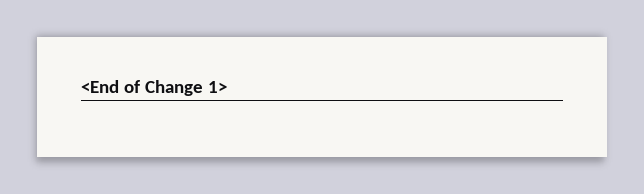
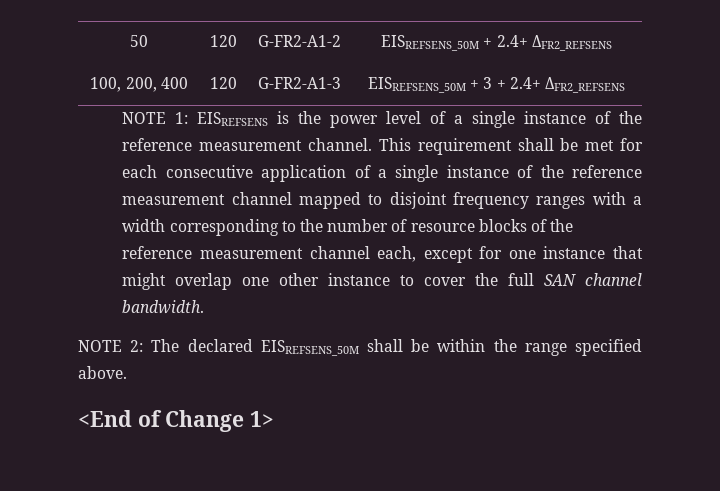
+ 50 | 120 | G-FR2-A1-2 | EISREFSENS_50M + 2.4+ ΔFR2_REFSENS
+ 100, 200, 400 | 120 | G-FR2-A1-3 | EISREFSENS_50M + 3 + 2.4+ ΔFR2_REFSENS
+ NOTE 1: EISREFSENS is the power level of a single instance of the reference measurement channel. This requirement shall be met for each consecutive application of a single instance of the reference measurement channel mapped to disjoint frequency ranges with a width corresponding to the number of resource blocks of the reference measurement channel each, except for one instance that might overlap one other instance to cover the full SAN channel bandwidth.
+ NOTE 2: The declared EISREFSENS_50M shall be within the range specified above.

